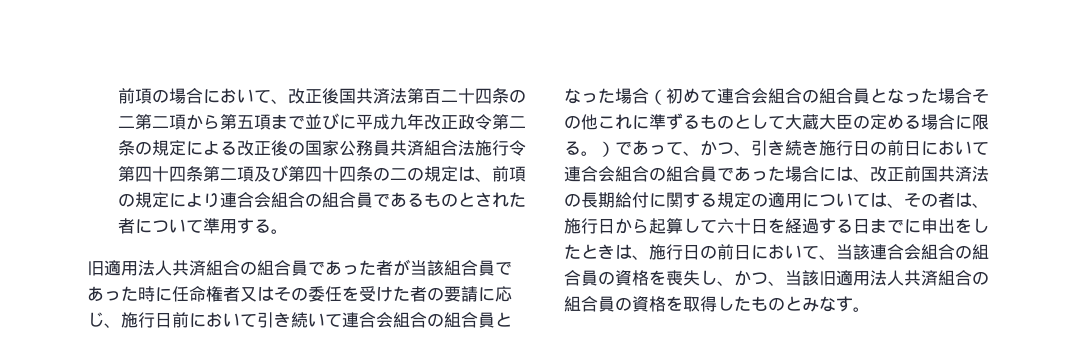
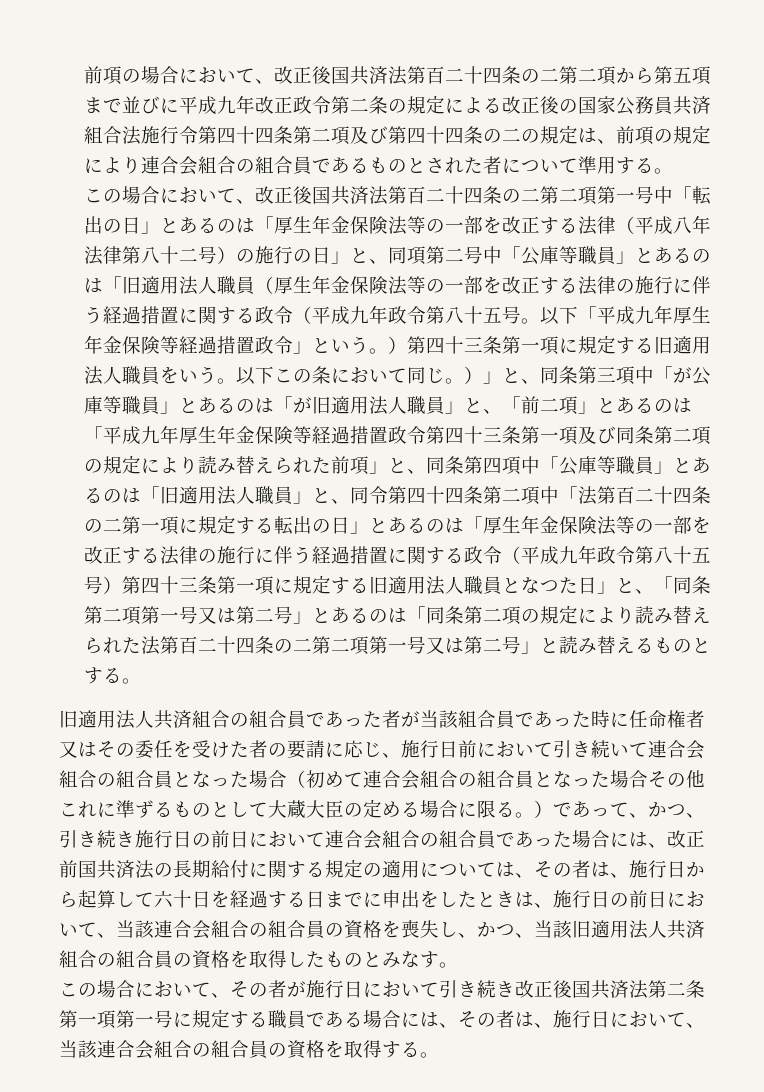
+ この場合において、改正後国共済法第百二十四条の二第二項第一号中「転出の日」とあるのは「厚生年金保険法等の一部を改正する法律（平成八年法律第八十二号）の施行の日」と、同項第二号中「公庫等職員」とあるのは「旧適用法人職員（厚生年金保険法等の一部を改正する法律の施行に伴う経過措置に関する政令（平成九年政令第八十五号。以下「平成九年厚生年金保険等経過措置政令」という。）第四十三条第一項に規定する旧適用法人職員をいう。以下この条において同じ。）」と、同条第三項中「が公庫等職員」とあるのは「が旧適用法人職員」と、「前二項」とあるのは「平成九年厚生年金保険等経過措置政令第四十三条第一項及び同条第二項の規定により読み替えられた前項」と、同条第四項中「公庫等職員」とあるのは「旧適用法人職員」と、同令第四十四条第二項中「法第百二十四条の二第一項に規定する転出の日」とあるのは「厚生年金保険法等の一部を改正する法律の施行に伴う経過措置に関する政令（平成九年政令第八十五号）第四十三条第一項に規定する旧適用法人職員となつた日」と、「同条第二項第一号又は第二号」とあるのは「同条第二項の規定により読み替えられた法第百二十四条の二第二項第一号又は第二号」と読み替えるものとする。
+ この場合において、その者が施行日において引き続き改正後国共済法第二条第一項第一号に規定する職員である場合には、その者は、施行日において、当該連合会組合の組合員の資格を取得する。

